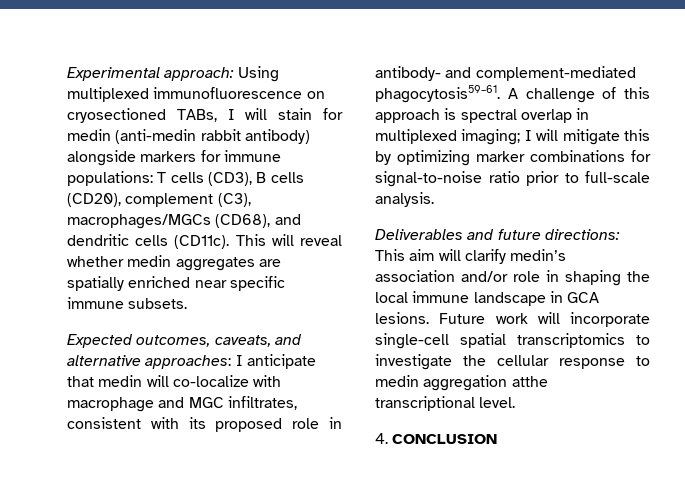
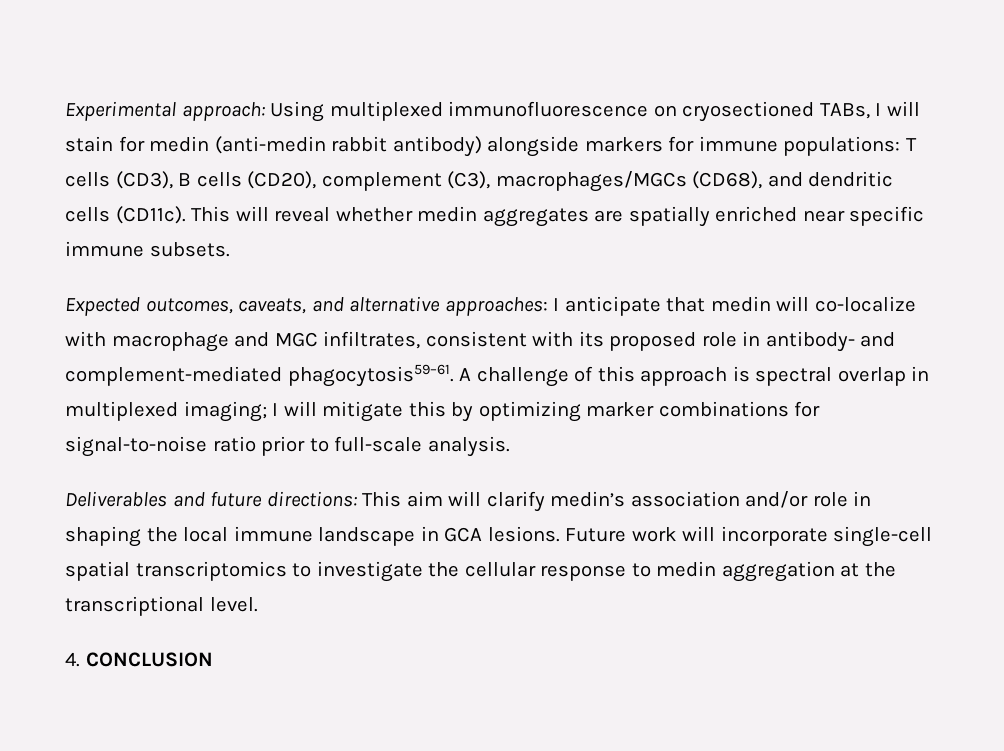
- Future work will incorporate single-cell spatial transcriptomics to investigate the cellular response to medin aggregation atthe transcriptional level.
+ Future work will incorporate single-cell spatial transcriptomics to investigate the cellular response to medin aggregation at the transcriptional level.

